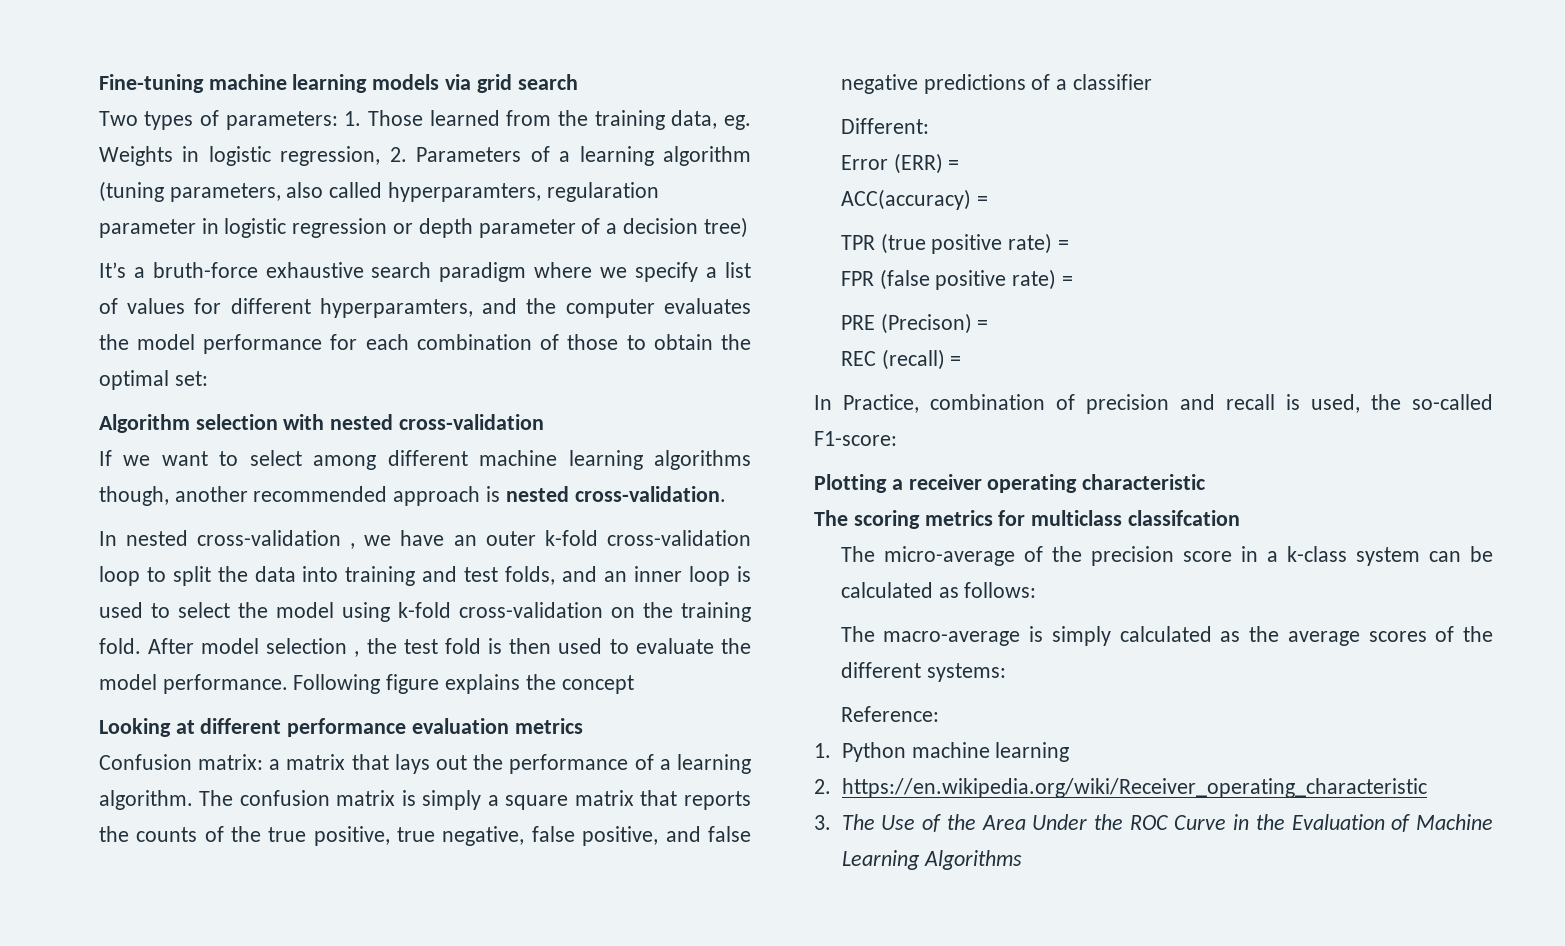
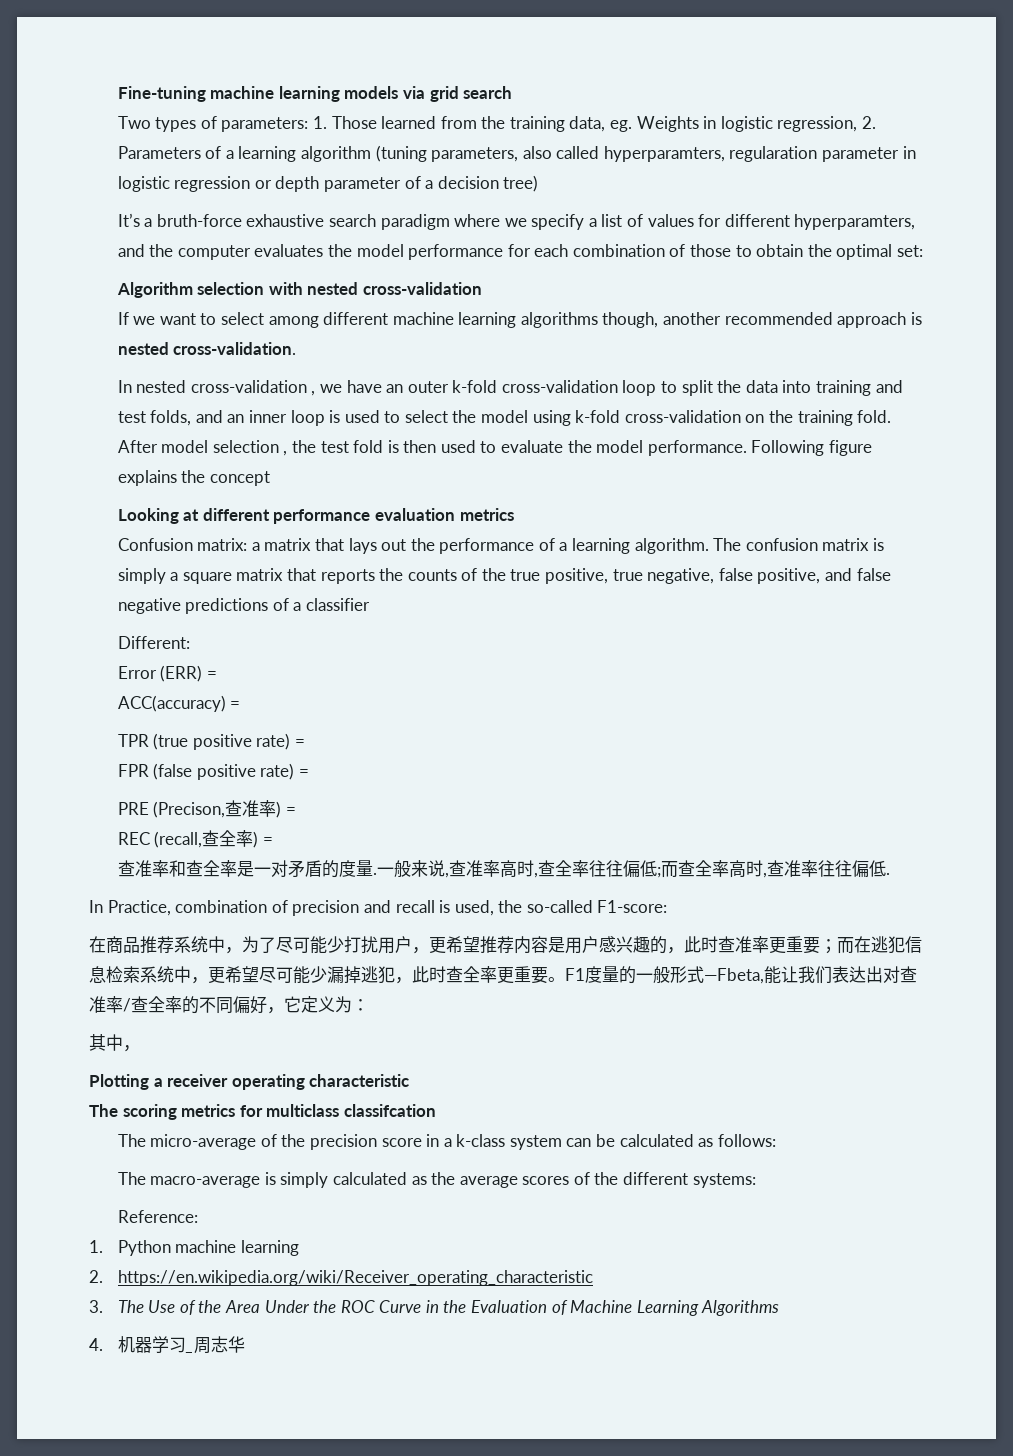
- PRE (Precison) =
+ PRE (Precison,查准率) =
- REC (recall) =
+ REC (recall,查全率) =
+ 查准率和查全率是一对矛盾的度量.一般来说,查准率高时,查全率往往偏低;而查全率高时,查准率往往偏低.
+ 在商品推荐系统中，为了尽可能少打扰用户，更希望推荐内容是用户感兴趣的，此时查准率更重要；而在逃犯信息检索系统中，更希望尽可能少漏掉逃犯，此时查全率更重要。F1度量的一般形式—Fbeta,能让我们表达出对查准率/查全率的不同偏好，它定义为：
+ 其中，
+ 4.机器学习_周志华

